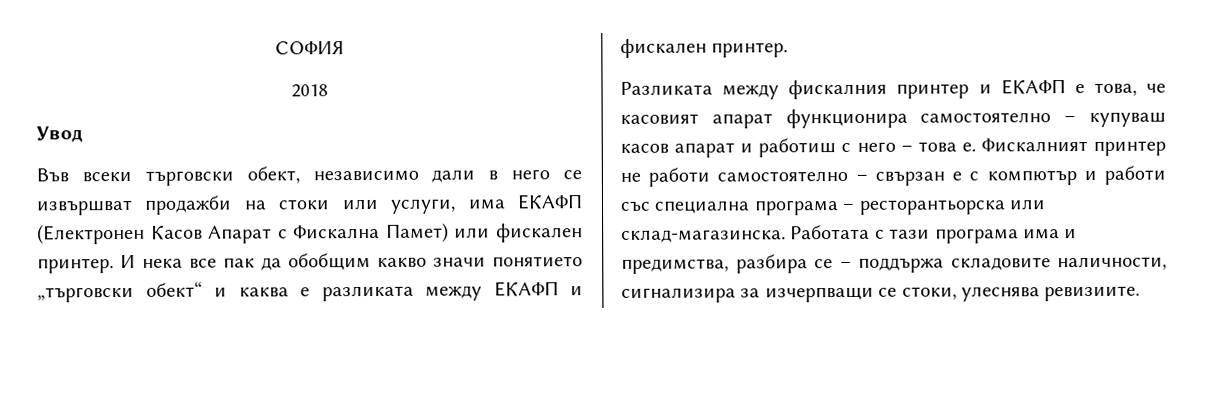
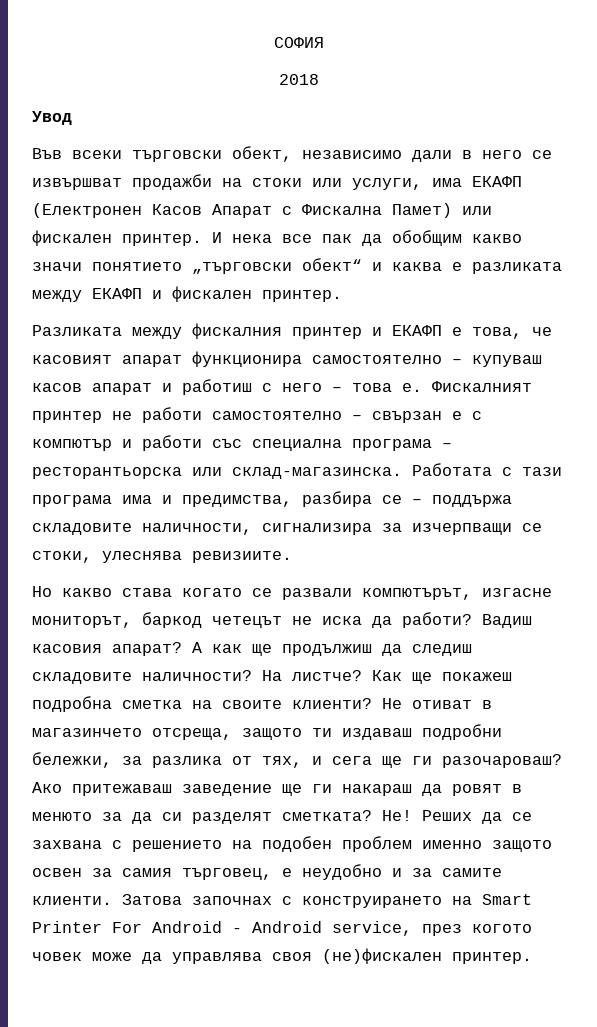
+ Но какво става когато се развали компютърът, изгасне мониторът, баркод четецът не иска да работи? Вадиш касовия апарат? А как ще продължиш да следиш складовите наличности? На листче? Как ще покажеш подробна сметка на своите клиенти? Не отиват в магазинчето отсреща, защото ти издаваш подробни бележки, за разлика от тях, и сега ще ги разочароваш? Ако притежаваш заведение ще ги накараш да ровят в менюто за да си разделят сметката? Не! Реших да се захвана с решението на подобен проблем именно защото освен за самия търговец, е неудобно и за самите клиенти. Затова започнах с конструирането на Smart Printer For Android - Android service, през когото човек може да управлява своя (не)фискален принтер.

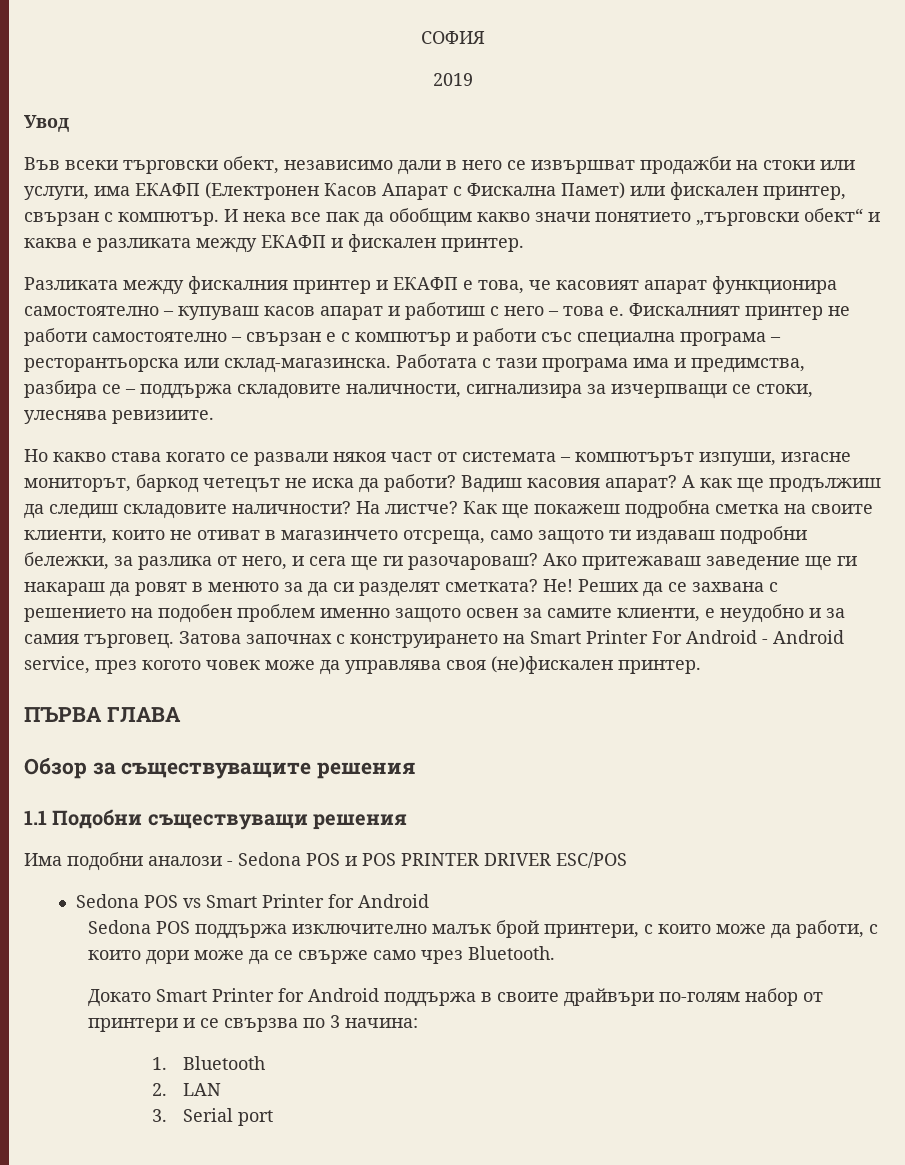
- 2018
+ 2019
- Във всеки търговски обект, независимо дали в него се извършват продажби на стоки или услуги, има ЕКАФП (Електронен Касов Апарат с Фискална Памет) или фискален принтер.
+ Във всеки търговски обект, независимо дали в него се извършват продажби на стоки или услуги, има ЕКАФП (Електронен Касов Апарат с Фискална Памет) или фискален принтер, свързан с компютър.
- Но какво става когато се развали компютърът, изгасне мониторът, баркод четецът не иска да работи?
+ Но какво става когато се развали някоя част от системата – компютърът изпуши, изгасне мониторът, баркод четецът не иска да работи?
- Как ще покажеш подробна сметка на своите клиенти? Не отиват в магазинчето отсреща, защото ти издаваш подробни бележки, за разлика от тях, и сега ще ги разочароваш?
+ Как ще покажеш подробна сметка на своите клиенти, които не отиват в магазинчето отсреща, само защото ти издаваш подробни бележки, за разлика от него, и сега ще ги разочароваш?
- Реших да се захвана с решението на подобен проблем именно защото освен за самия търговец, е неудобно и за самите клиенти.
+ Реших да се захвана с решението на подобен проблем именно защото освен за самите клиенти, е неудобно и за самия търговец.
+ ПЪРВА ГЛАВА
+ Обзор за съществуващите решения
+ 1.1 Подобни съществуващи решения
+ Има подобни аналози - Sedona POS и POS PRINTER DRIVER ESC/POS
+ Sedona POS vs Smart Printer for Android
+ Sedona POS поддържа изключително малък брой принтери, с които може да работи, с които дори може да се свърже само чрез Bluetooth.
+ Докато Smart Printer for Android поддържа в своите драйвъри по-голям набор от принтери и се свързва по 3 начина:
+ 1. Bluetooth
+ 2. LAN
+ 3. Serial port

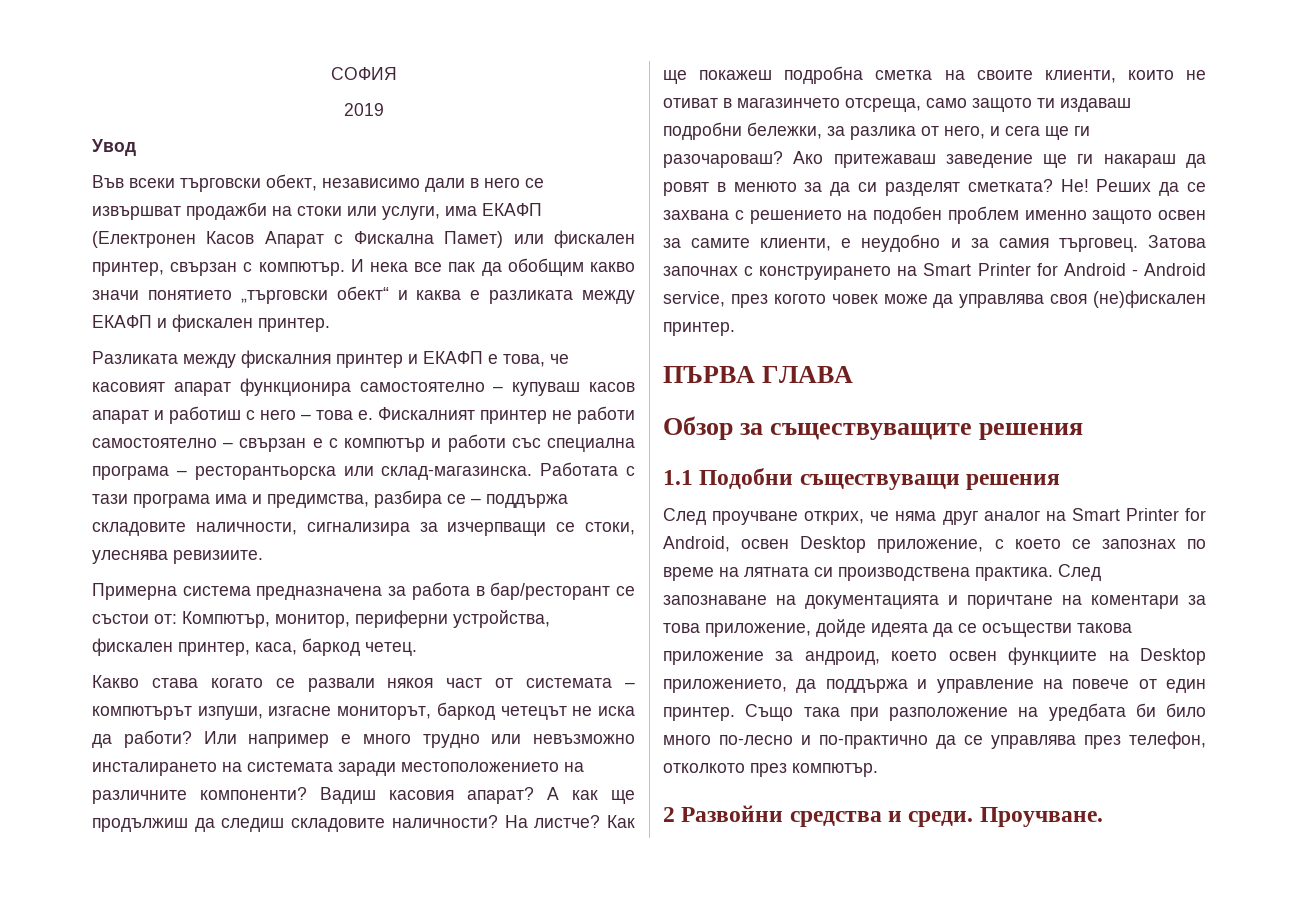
- Но какво става когато се развали някоя част от системата – компютърът изпуши, изгасне мониторът, баркод четецът не иска да работи?
+ Примерна система предназначена за работа в бар/ресторант се състои от: Компютър, монитор, периферни устройства, фискален принтер, каса, баркод четец.
+ Какво става когато се развали някоя част от системата – компютърът изпуши, изгасне мониторът, баркод четецът не иска да работи?
+ Или например е много трудно или невъзможно инсталирането на системата заради местоположението на различните компоненти?
- Затова започнах с конструирането на Smart Printer For Android - Android service, през когото човек може да управлява своя (не)фискален принтер.
+ Затова започнах с конструирането на Smart Printer for Android - Android service, през когото човек може да управлява своя (не)фискален принтер.
- Има подобни аналози - Sedona POS и POS PRINTER DRIVER ESC/POS
- Sedona POS vs Smart Printer for Android
- Sedona POS поддържа изключително малък брой принтери, с които може да работи, с които дори може да се свърже само чрез Bluetooth.
- Докато Smart Printer for Android поддържа в своите драйвъри по-голям набор от принтери и се свързва по 3 начина:
- 1. Bluetooth
- 2. LAN
- 3. Serial port
+ След проучване открих, че няма друг аналог на Smart Printer for Android, освен Desktop приложение, с което се запознах по време на лятната си производствена практика. След запознаване на документацията и поричтане на коментари за това приложение, дойде идеята да се осъществи такова приложение за андроид, което освен функциите на Desktop приложението, да поддържа и управление на повече от един принтер. Също така при разположение на уредбата би било много по-лесно и по-практично да се управлява през телефон, отколкото през компютър.
+ 2 Развойни средства и среди. Проучване.

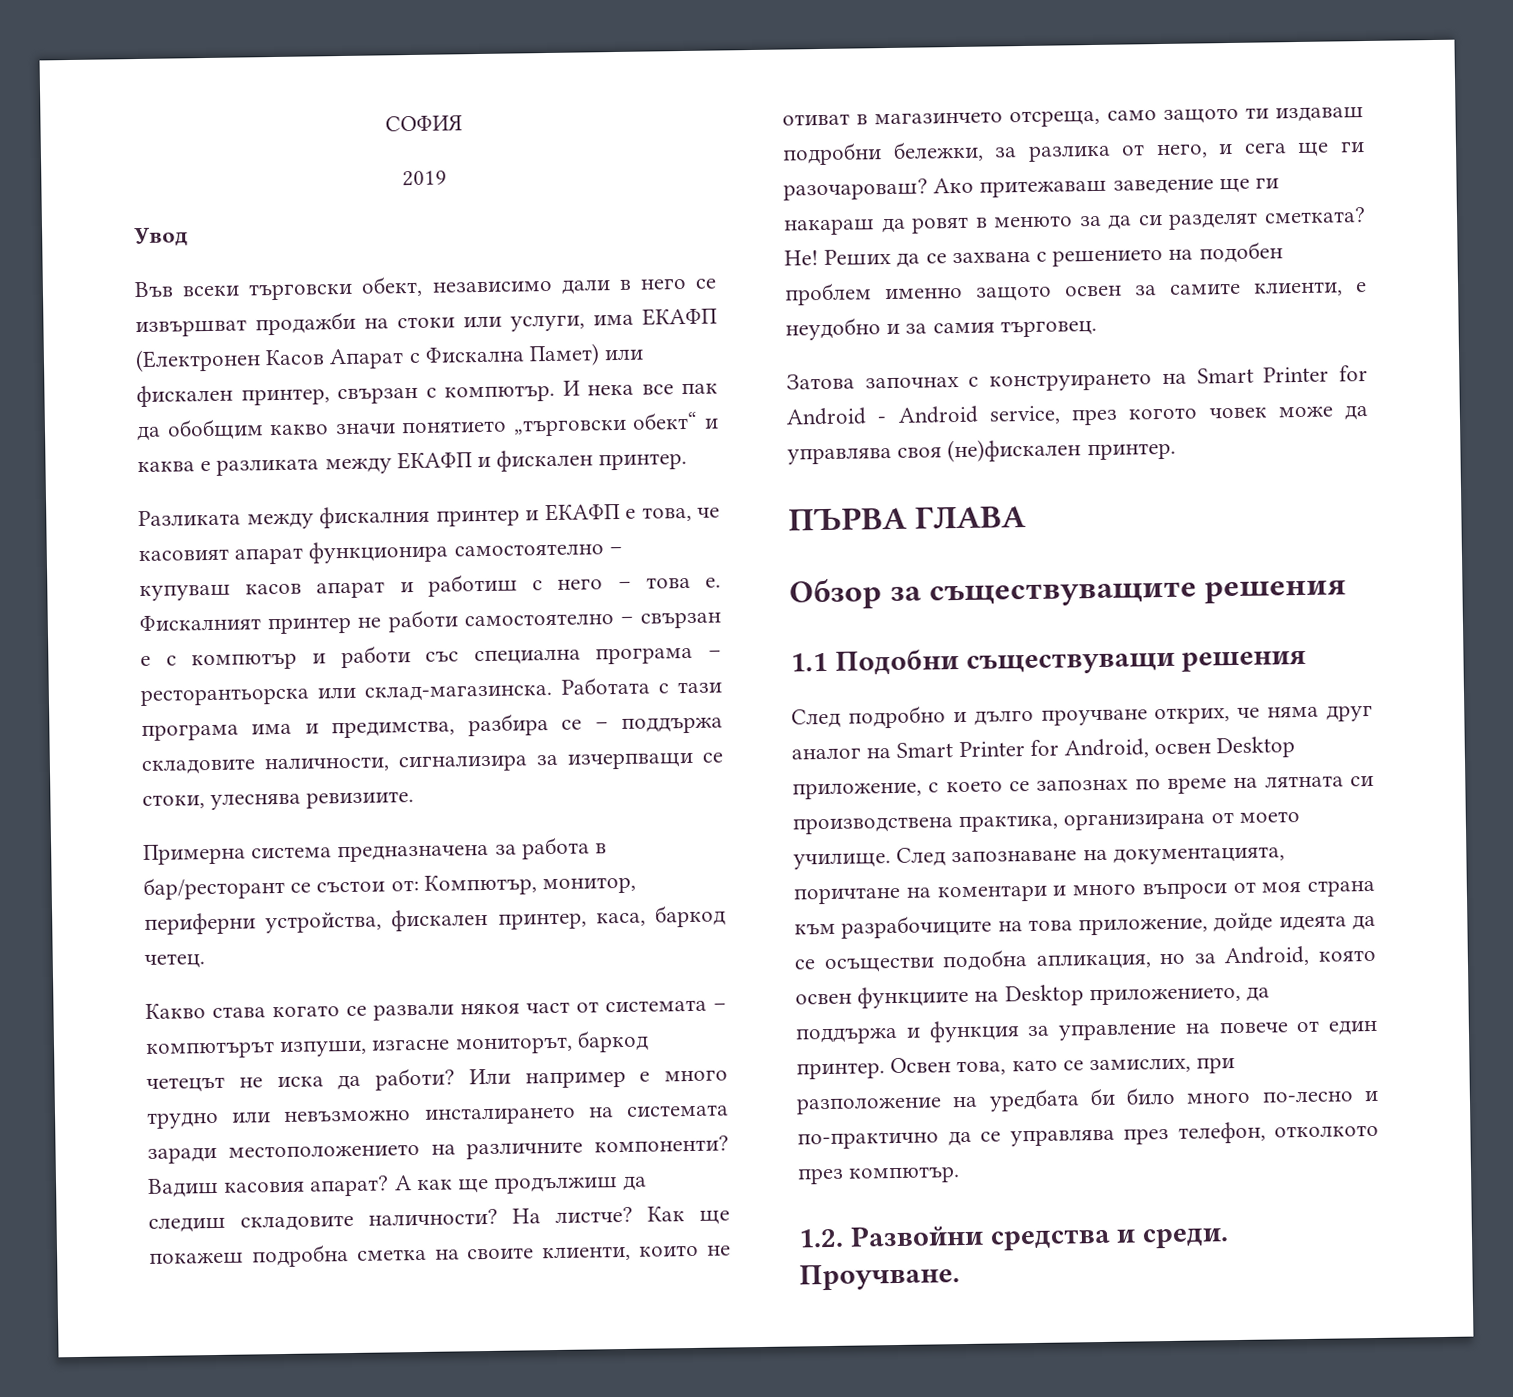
- Реших да се захвана с решението на подобен проблем именно защото освен за самите клиенти, е неудобно и за самия търговец. Затова започнах с конструирането на Smart Printer for Android - Android service, през когото човек може да управлява своя (не)фискален принтер.
+ Реших да се захвана с решението на подобен проблем именно защото освен за самите клиенти, е неудобно и за самия търговец.
+ Затова започнах с конструирането на Smart Printer for Android - Android service, през когото човек може да управлява своя (не)фискален принтер.
- След проучване открих, че няма друг аналог на Smart Printer for Android, освен Desktop приложение, с което се запознах по време на лятната си производствена практика.
+ След подробно и дълго проучване открих, че няма друг аналог на Smart Printer for Android, освен Desktop приложение, с което се запознах по време на лятната си производствена практика, организирана от моето училище.
- След запознаване на документацията и поричтане на коментари за това приложение, дойде идеята да се осъществи такова приложение за андроид, което освен функциите на Desktop приложението, да поддържа и управление на повече от един принтер.
+ След запознаване на документацията, поричтане на коментари и много въпроси от моя страна към разрабочиците на това приложение, дойде идеята да се осъществи подобна апликация, но за Android, която освен функциите на Desktop приложението, да поддържа и функция за управление на повече от един принтер.
- Също така при разположение на уредбата би било много по-лесно и по-практично да се управлява през телефон, отколкото през компютър.
+ Освен това, като се замислих, при разположение на уредбата би било много по-лесно и по-практично да се управлява през телефон, отколкото през компютър.
- 2 Развойни средства и среди.
+ 1.2. Развойни средства и среди.

